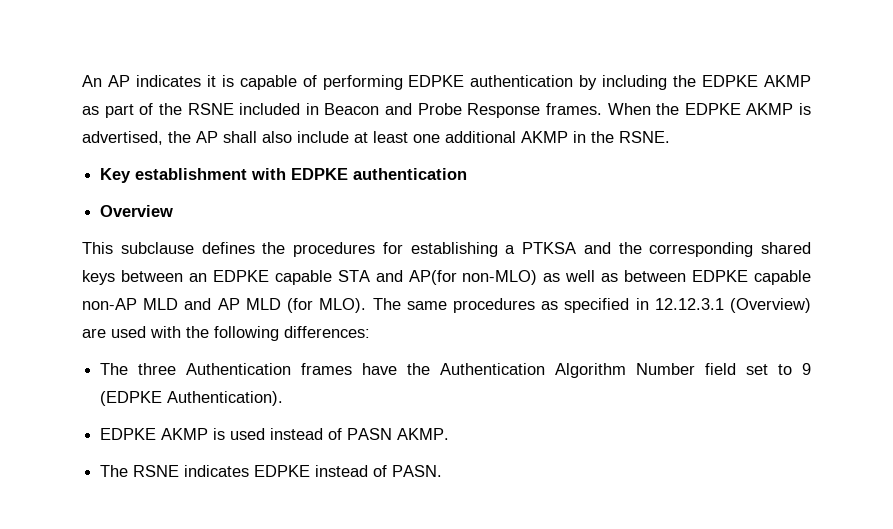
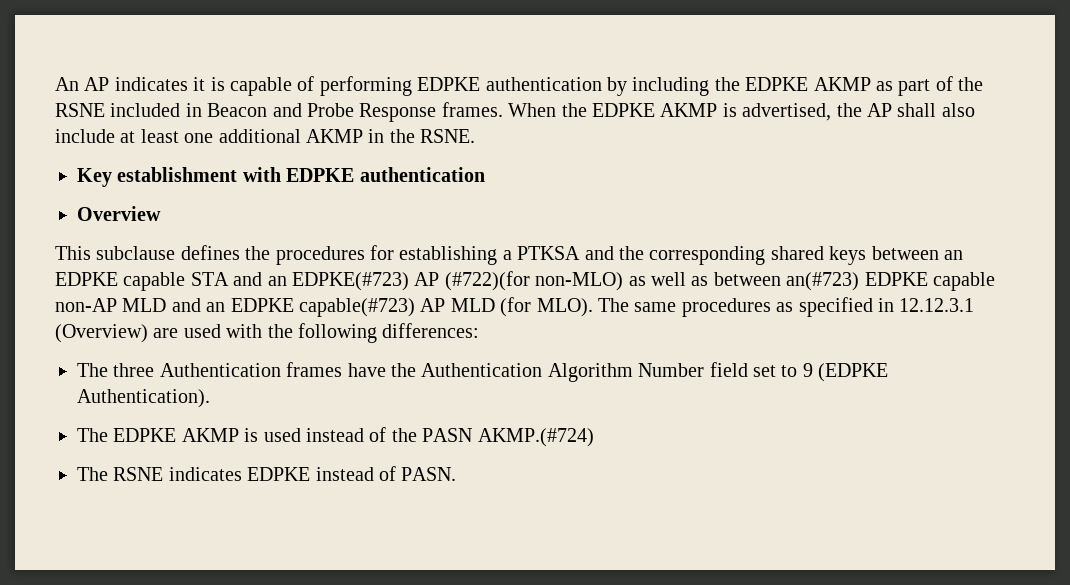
- This subclause defines the procedures for establishing a PTKSA and the corresponding shared keys between an EDPKE capable STA and AP(for non-MLO) as well as between EDPKE capable non-AP MLD and AP MLD (for MLO).
+ This subclause defines the procedures for establishing a PTKSA and the corresponding shared keys between an EDPKE capable STA and an EDPKE(#723) AP (#722)(for non-MLO) as well as between an(#723) EDPKE capable non-AP MLD and an EDPKE capable(#723) AP MLD (for MLO).
- EDPKE AKMP is used instead of PASN AKMP.
+ The EDPKE AKMP is used instead of the PASN AKMP.(#724)

